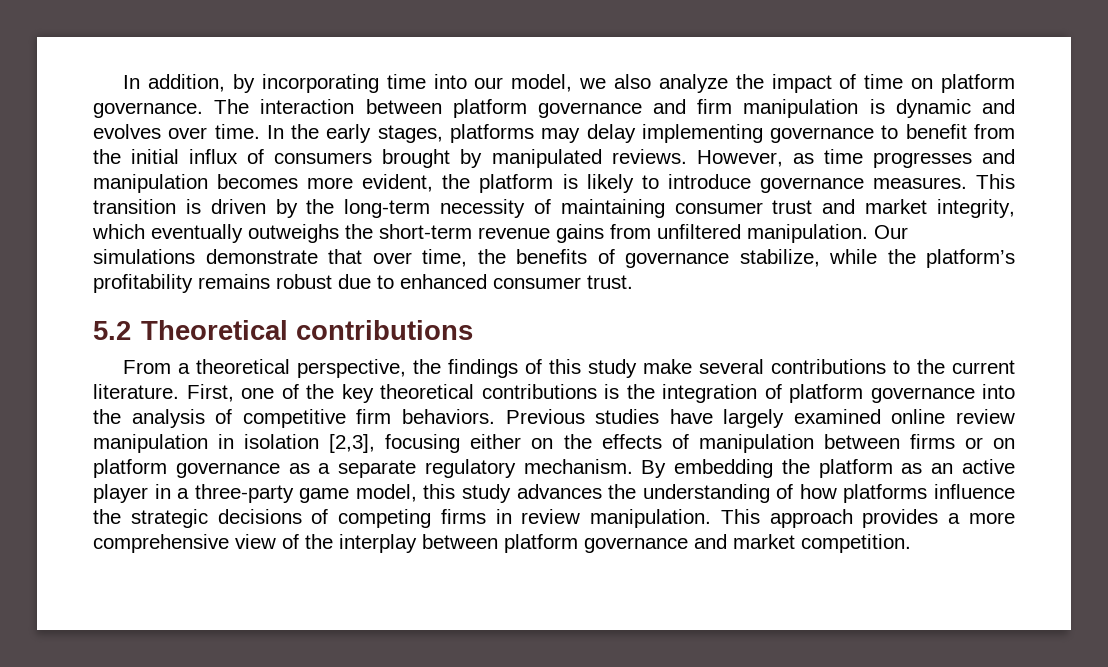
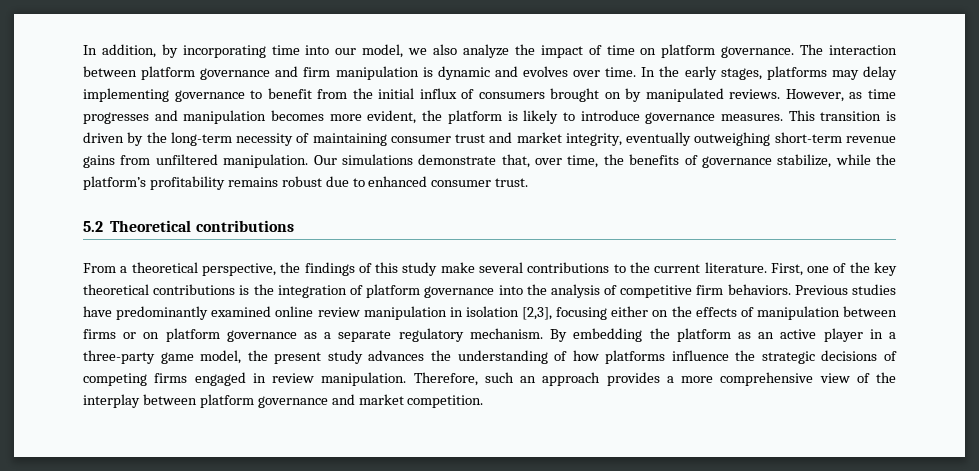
- In the early stages, platforms may delay implementing governance to benefit from the initial influx of consumers brought by manipulated reviews.
+ In the early stages, platforms may delay implementing governance to benefit from the initial influx of consumers brought on by manipulated reviews.
- This transition is driven by the long-term necessity of maintaining consumer trust and market integrity, which eventually outweighs the short-term revenue gains from unfiltered manipulation.
+ This transition is driven by the long-term necessity of maintaining consumer trust and market integrity, eventually outweighing short-term revenue gains from unfiltered manipulation.
- Our simulations demonstrate that over time, the benefits of governance stabilize, while the platform’s profitability remains robust due to enhanced consumer trust.
+ Our simulations demonstrate that, over time, the benefits of governance stabilize, while the platform’s profitability remains robust due to enhanced consumer trust.
- Previous studies have largely examined online review manipulation in isolation [2,3], focusing either on the effects of manipulation between firms or on platform governance as a separate regulatory mechanism.
+ Previous studies have predominantly examined online review manipulation in isolation [2,3], focusing either on the effects of manipulation between firms or on platform governance as a separate regulatory mechanism.
- By embedding the platform as an active player in a three-party game model, this study advances the understanding of how platforms influence the strategic decisions of competing firms in review manipulation.
+ By embedding the platform as an active player in a three-party game model, the present study advances the understanding of how platforms influence the strategic decisions of competing firms engaged in review manipulation.
- This approach provides a more comprehensive view of the interplay between platform governance and market competition.
+ Therefore, such an approach provides a more comprehensive view of the interplay between platform governance and market competition.

